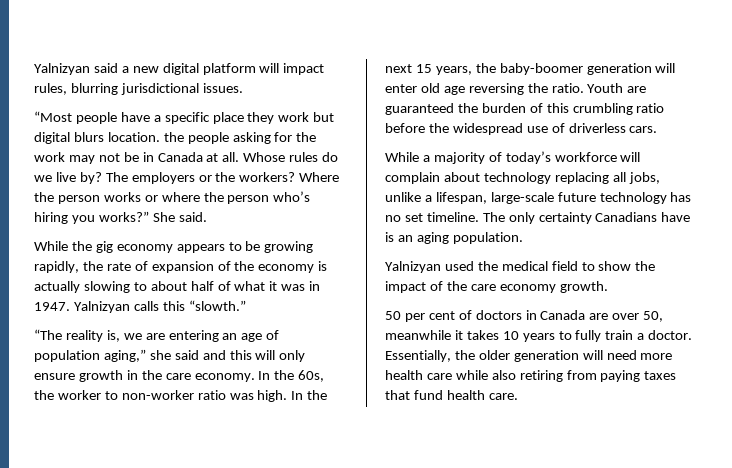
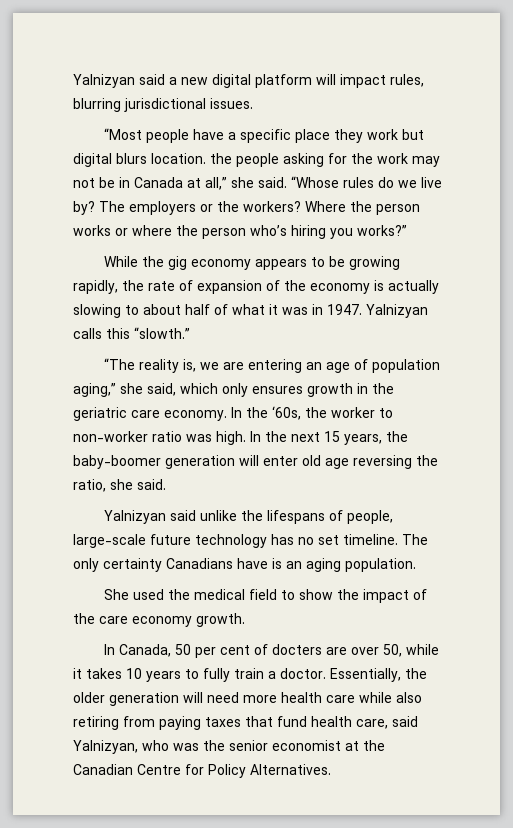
- “Most people have a specific place they work but digital blurs location. the people asking for the work may not be in Canada at all. Whose rules do we live by?
+ “Most people have a specific place they work but digital blurs location. the people asking for the work may not be in Canada at all,” she said. “Whose rules do we live by?
- She said.
- “The reality is, we are entering an age of population aging,” she said and this will only ensure growth in the care economy.
+ “The reality is, we are entering an age of population aging,” she said, which only ensures growth in the geriatric care economy.
- In the 60s, the worker to non-worker ratio was high.
+ In the ‘60s, the worker to non-worker ratio was high.
- In the next 15 years, the baby-boomer generation will enter old age reversing the ratio. Youth are guaranteed the burden of this crumbling ratio before the widespread use of driverless cars.
- While a majority of today’s workforce will complain about technology replacing all jobs, unlike a lifespan, large-scale future technology has no set timeline.
+ In the next 15 years, the baby-boomer generation will enter old age reversing the ratio, she said.
+ Yalnizyan said unlike the lifespans of people, large-scale future technology has no set timeline.
- Yalnizyan used the medical field to show the impact of the care economy growth.
+ She used the medical field to show the impact of the care economy growth.
- 50 per cent of doctors in Canada are over 50, meanwhile it takes 10 years to fully train a doctor.
+ In Canada, 50 per cent of docters are over 50, while it takes 10 years to fully train a doctor.
- Essentially, the older generation will need more health care while also retiring from paying taxes that fund health care.
+ Essentially, the older generation will need more health care while also retiring from paying taxes that fund health care, said Yalnizyan, who was the senior economist at the Canadian Centre for Policy Alternatives.

